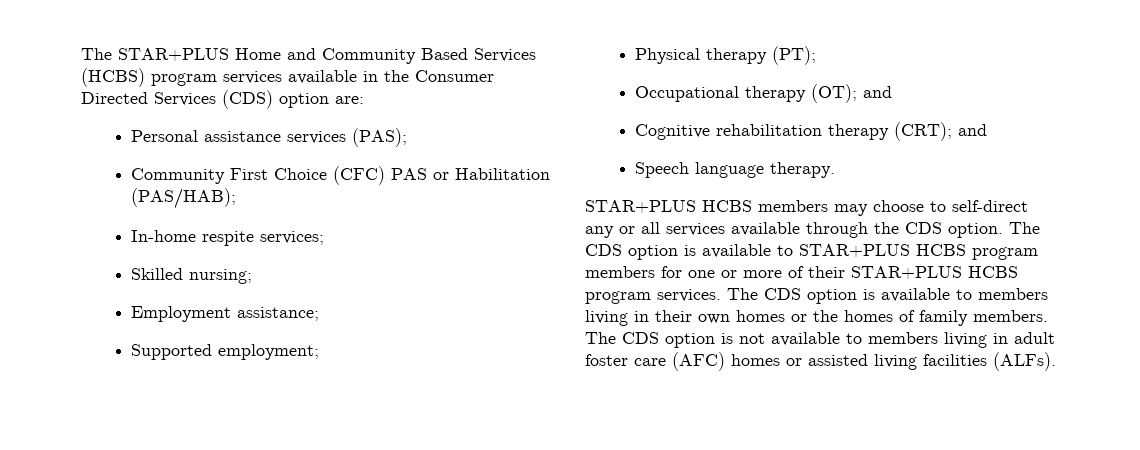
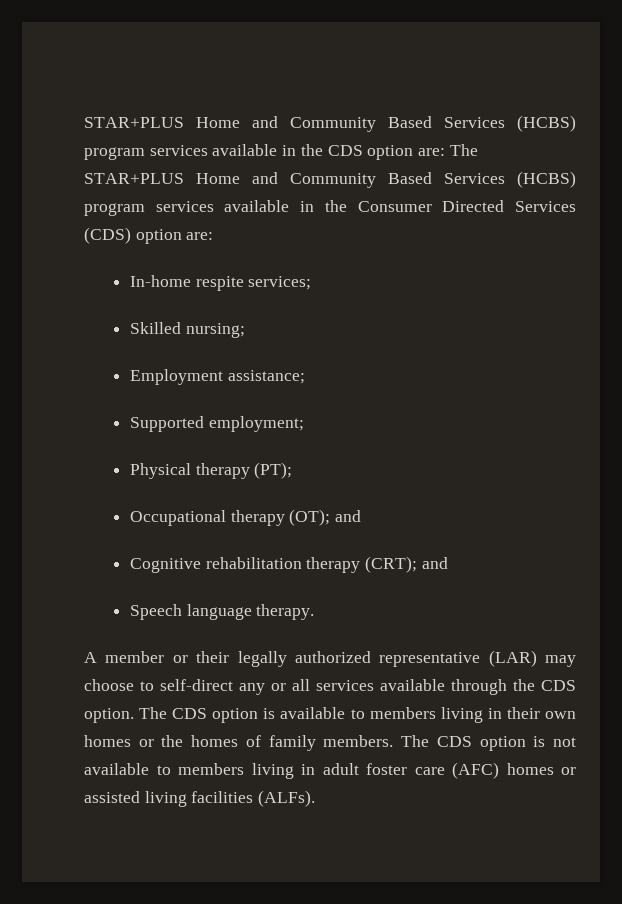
- The STAR+PLUS Home and Community Based Services (HCBS) program services available in the Consumer Directed Services (CDS) option are:
+ STAR+PLUS Home and Community Based Services (HCBS) program services available in the CDS option are: The STAR+PLUS Home and Community Based Services (HCBS) program services available in the Consumer Directed Services (CDS) option are:
- Personal assistance services (PAS);
- Community First Choice (CFC) PAS or Habilitation (PAS/HAB);
- STAR+PLUS HCBS members may choose to self-direct any or all services available through the CDS option.
+ A member or their legally authorized representative (LAR) may choose to self-direct any or all services available through the CDS option.
- The CDS option is available to STAR+PLUS HCBS program members for one or more of their STAR+PLUS HCBS program services. The CDS option is available to members living in their own homes or the homes of family members.
+ The CDS option is available to members living in their own homes or the homes of family members.

